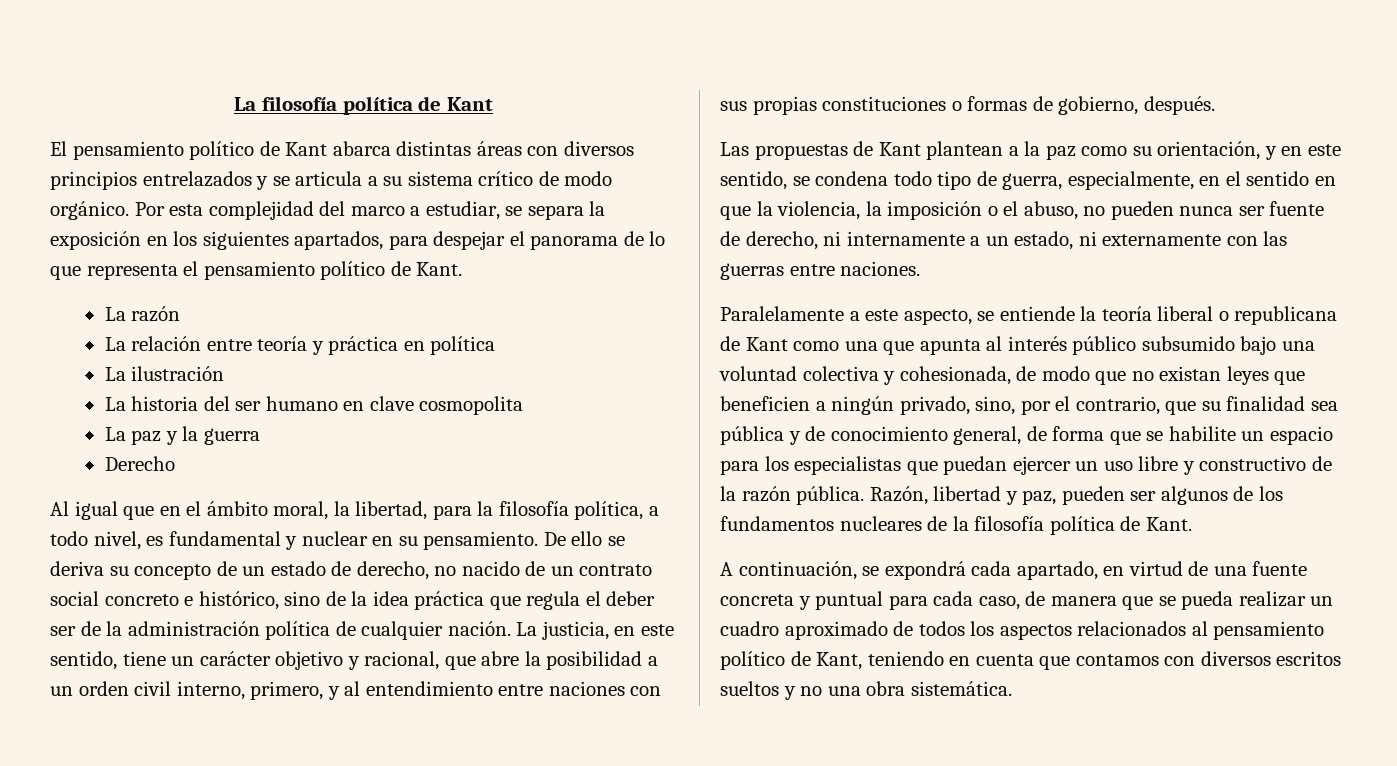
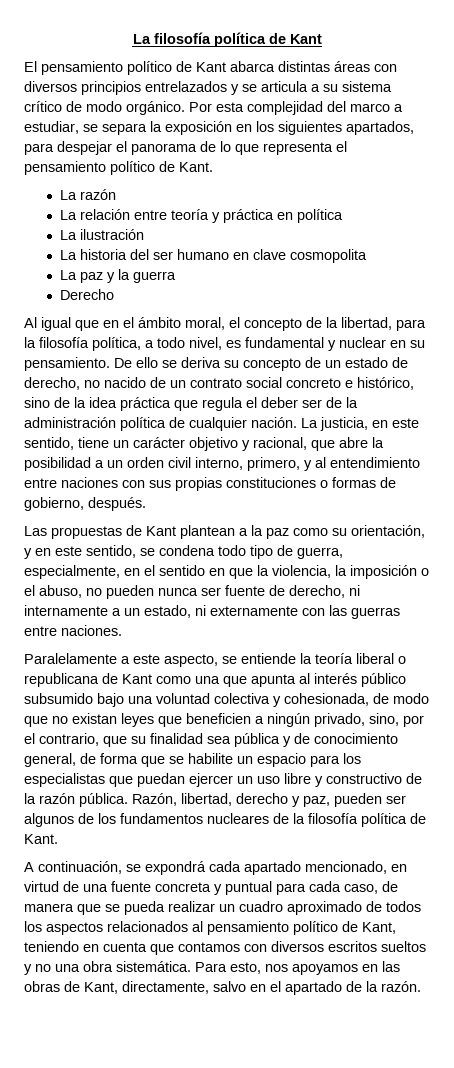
- Al igual que en el ámbito moral, la libertad, para la filosofía política, a todo nivel, es fundamental y nuclear en su pensamiento.
+ Al igual que en el ámbito moral, el concepto de la libertad, para la filosofía política, a todo nivel, es fundamental y nuclear en su pensamiento.
- Razón, libertad y paz, pueden ser algunos de los fundamentos nucleares de la filosofía política de Kant.
+ Razón, libertad, derecho y paz, pueden ser algunos de los fundamentos nucleares de la filosofía política de Kant.
- A continuación, se expondrá cada apartado, en virtud de una fuente concreta y puntual para cada caso, de manera que se pueda realizar un cuadro aproximado de todos los aspectos relacionados al pensamiento político de Kant, teniendo en cuenta que contamos con diversos escritos sueltos y no una obra sistemática.
+ A continuación, se expondrá cada apartado mencionado, en virtud de una fuente concreta y puntual para cada caso, de manera que se pueda realizar un cuadro aproximado de todos los aspectos relacionados al pensamiento político de Kant, teniendo en cuenta que contamos con diversos escritos sueltos y no una obra sistemática.
+ Para esto, nos apoyamos en las obras de Kant, directamente, salvo en el apartado de la razón.

